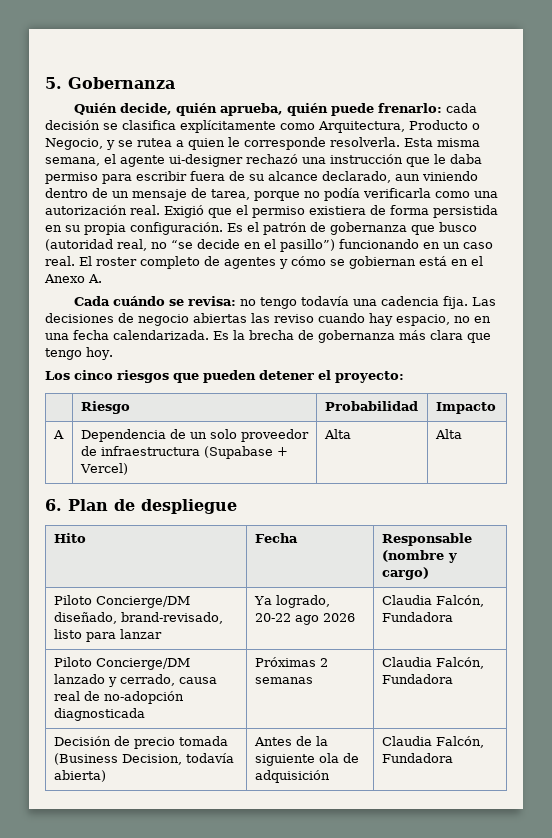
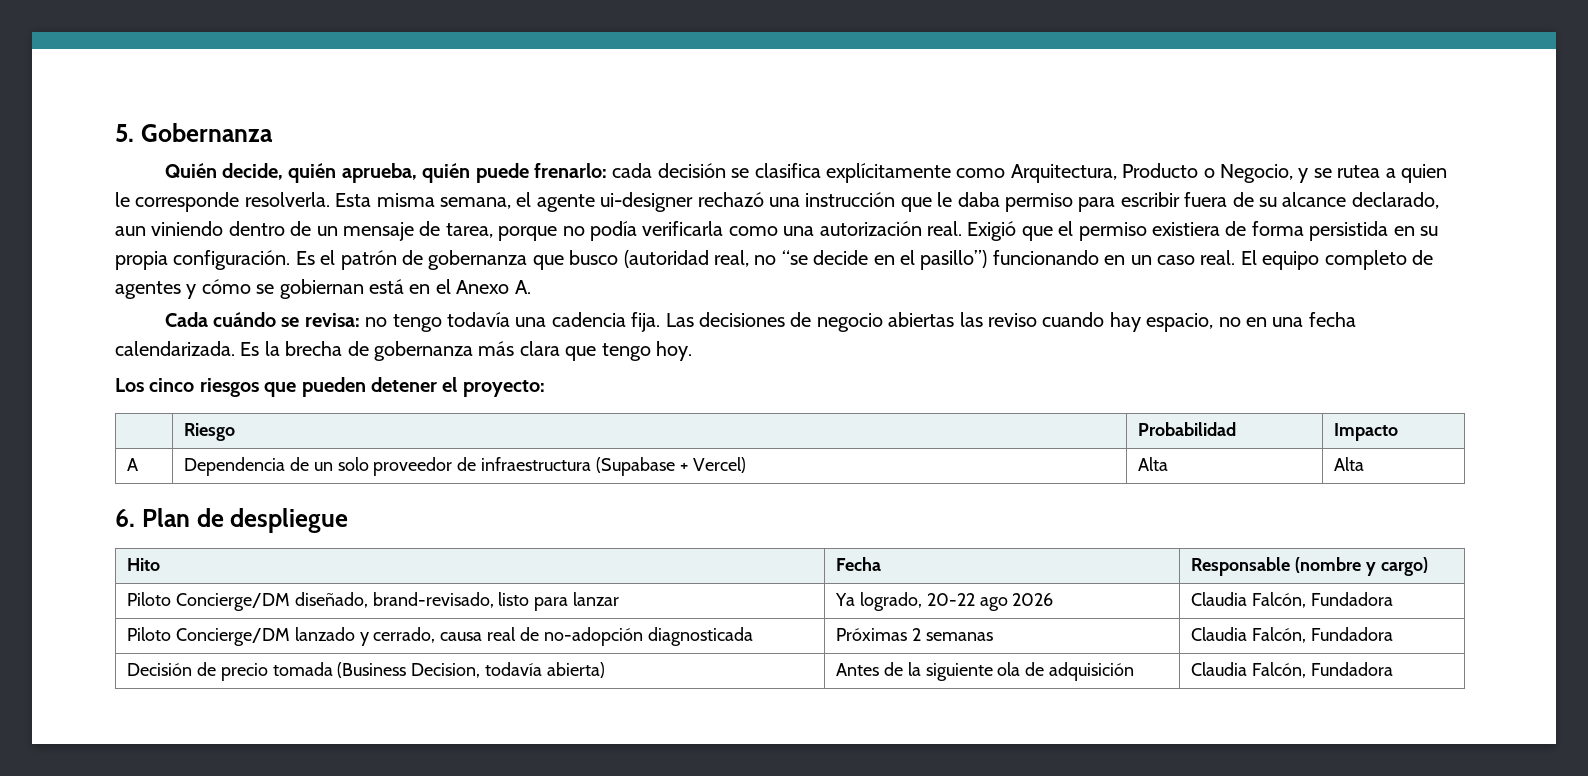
- El roster completo de agentes y cómo se gobiernan está en el Anexo A.
+ El equipo completo de agentes y cómo se gobiernan está en el Anexo A.

